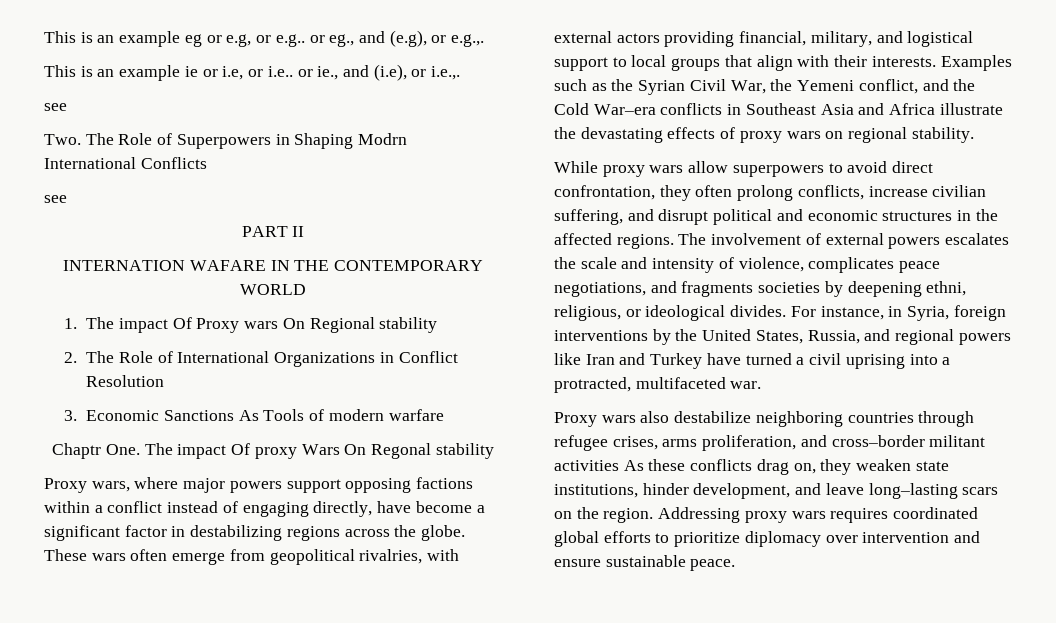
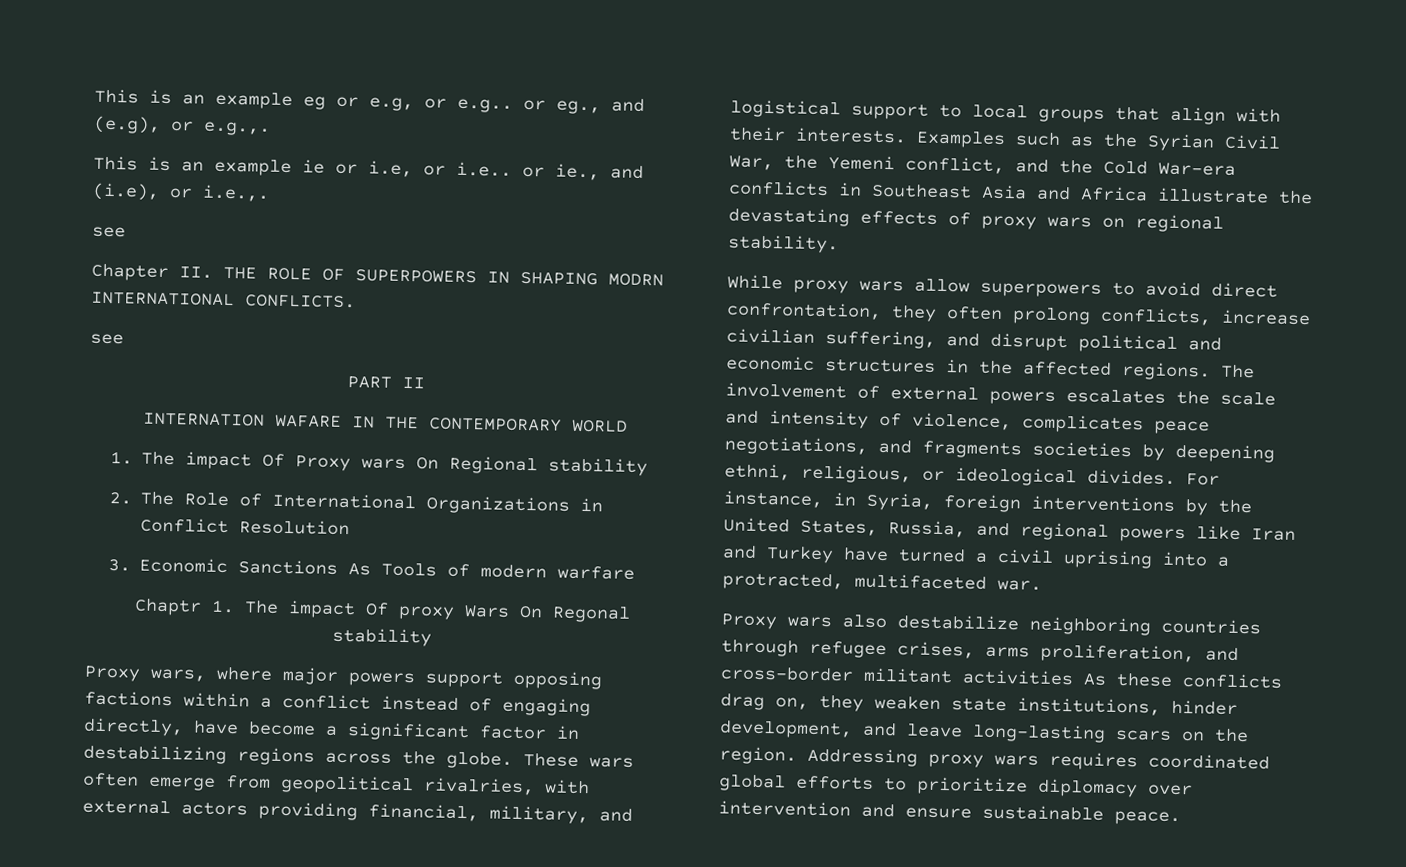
- Two. The Role of Superpowers in Shaping Modrn International Conflicts
+ Chapter II. THE ROLE OF SUPERPOWERS IN SHAPING MODRN INTERNATIONAL CONFLICTS.
- Chaptr One. The impact Of proxy Wars On Regonal stability
+ Chaptr 1. The impact Of proxy Wars On Regonal stability

